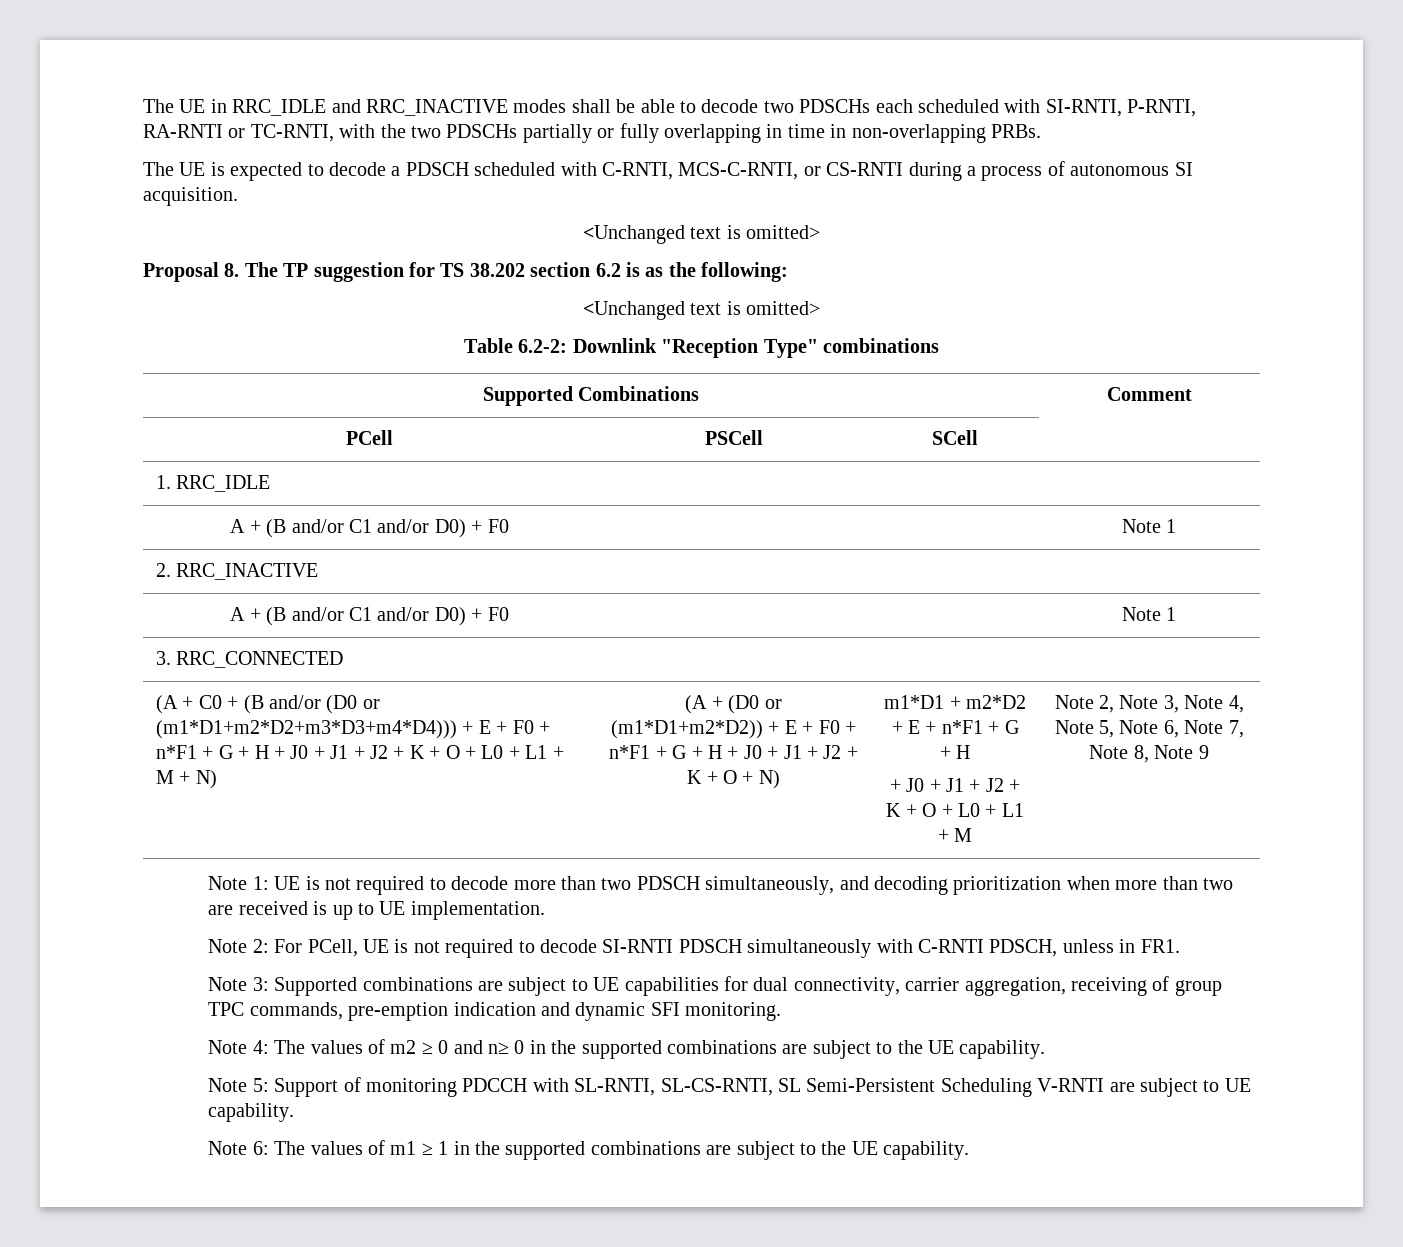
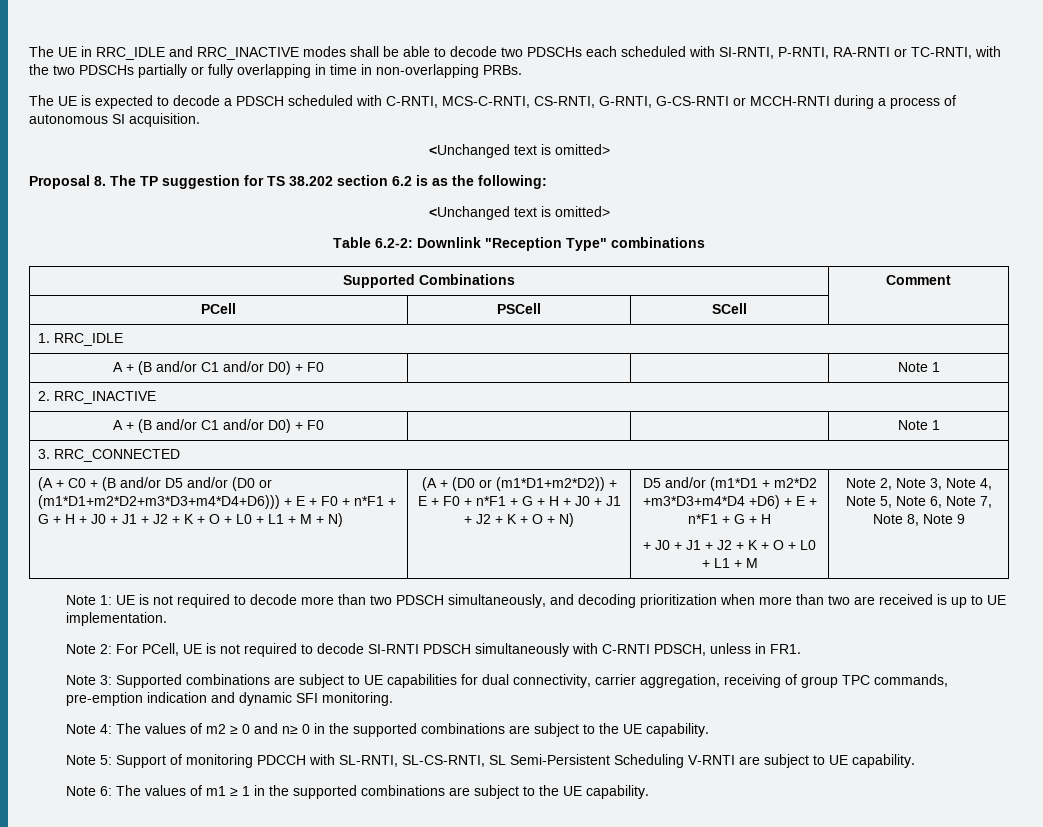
- The UE is expected to decode a PDSCH scheduled with C-RNTI, MCS-C-RNTI, or CS-RNTI during a process of autonomous SI acquisition.
+ The UE is expected to decode a PDSCH scheduled with C-RNTI, MCS-C-RNTI, CS-RNTI, G-RNTI, G-CS-RNTI or MCCH-RNTI during a process of autonomous SI acquisition.
- (A + C0 + (B and/or (D0 or (m1*D1+m2*D2+m3*D3+m4*D4))) + E + F0 + n*F1 + G + H + J0 + J1 + J2 + K + O + L0 + L1 + M + N)
+ (A + C0 + (B and/or D5 and/or (D0 or (m1*D1+m2*D2+m3*D3+m4*D4+D6))) + E + F0 + n*F1 + G + H + J0 + J1 + J2 + K + O + L0 + L1 + M + N)
- m1*D1 + m2*D2 + E + n*F1 + G + H
+ D5 and/or (m1*D1 + m2*D2 +m3*D3+m4*D4 +D6) + E + n*F1 + G + H

